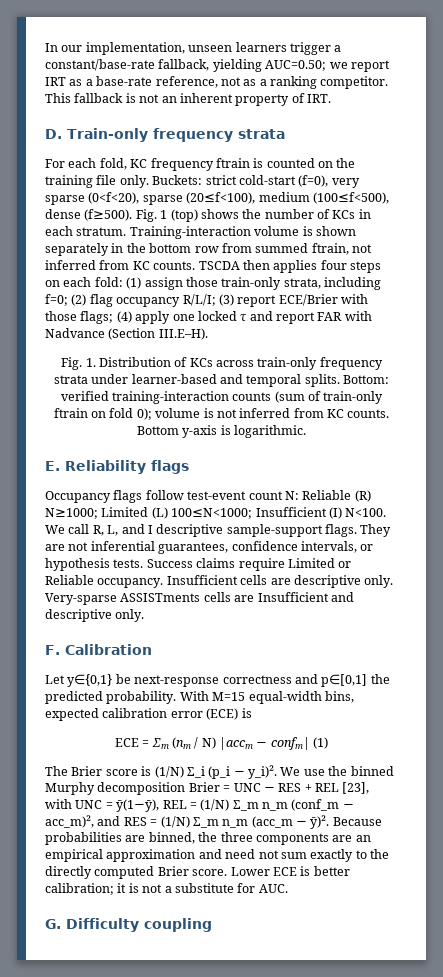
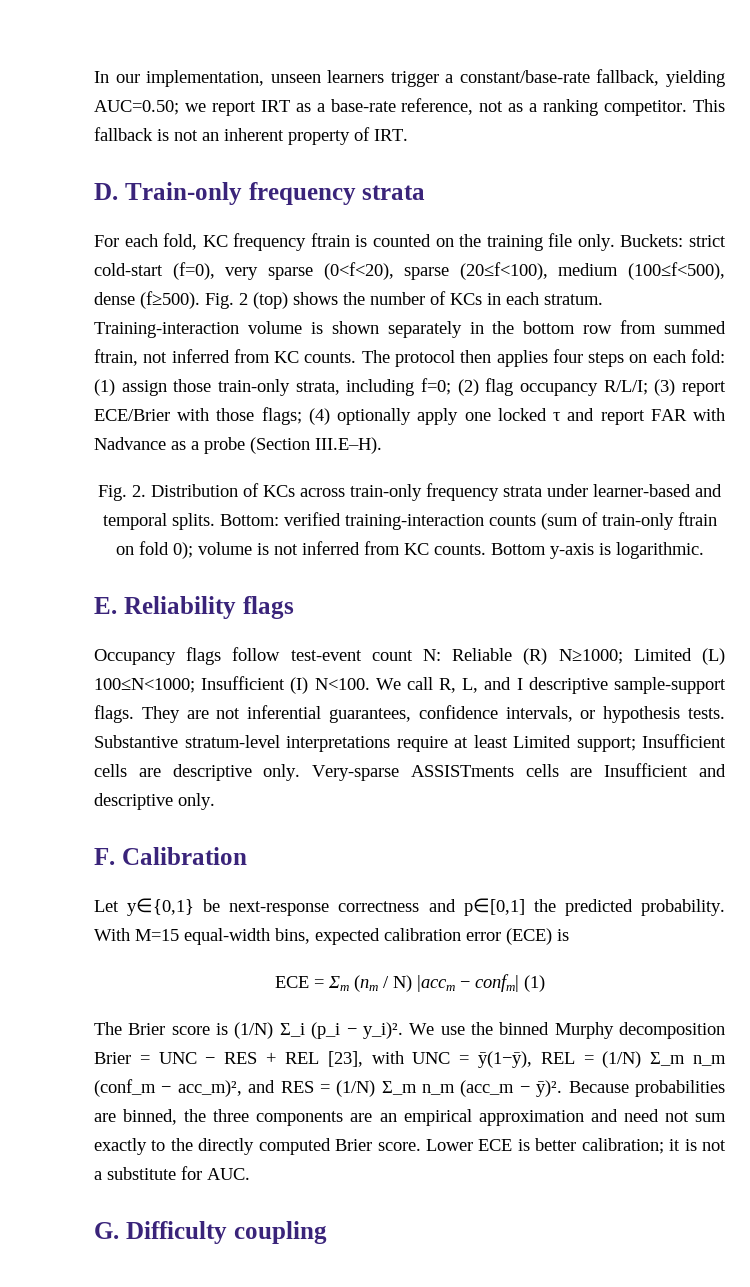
- Fig. 1 (top) shows the number of KCs in each stratum.
+ Fig. 2 (top) shows the number of KCs in each stratum.
- TSCDA then applies four steps on each fold: (1) assign those train-only strata, including f=0; (2) flag occupancy R/L/I; (3) report ECE/Brier with those flags; (4) apply one locked τ and report FAR with Nadvance (Section III.E–H).
+ The protocol then applies four steps on each fold: (1) assign those train-only strata, including f=0; (2) flag occupancy R/L/I; (3) report ECE/Brier with those flags; (4) optionally apply one locked τ and report FAR with Nadvance as a probe (Section III.E–H).
- Fig. 1. Distribution of KCs across train-only frequency strata under learner-based and temporal splits.
+ Fig. 2. Distribution of KCs across train-only frequency strata under learner-based and temporal splits.
- Success claims require Limited or Reliable occupancy. Insufficient cells are descriptive only.
+ Substantive stratum-level interpretations require at least Limited support; Insufficient cells are descriptive only.

